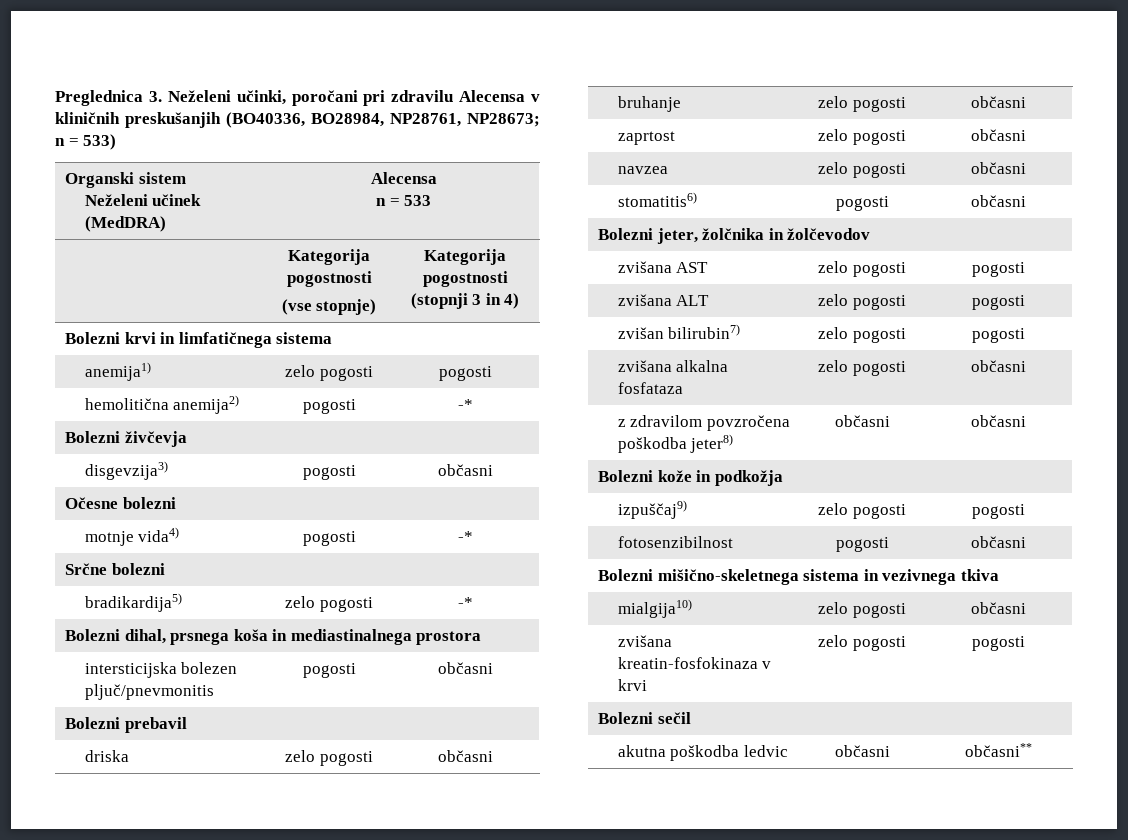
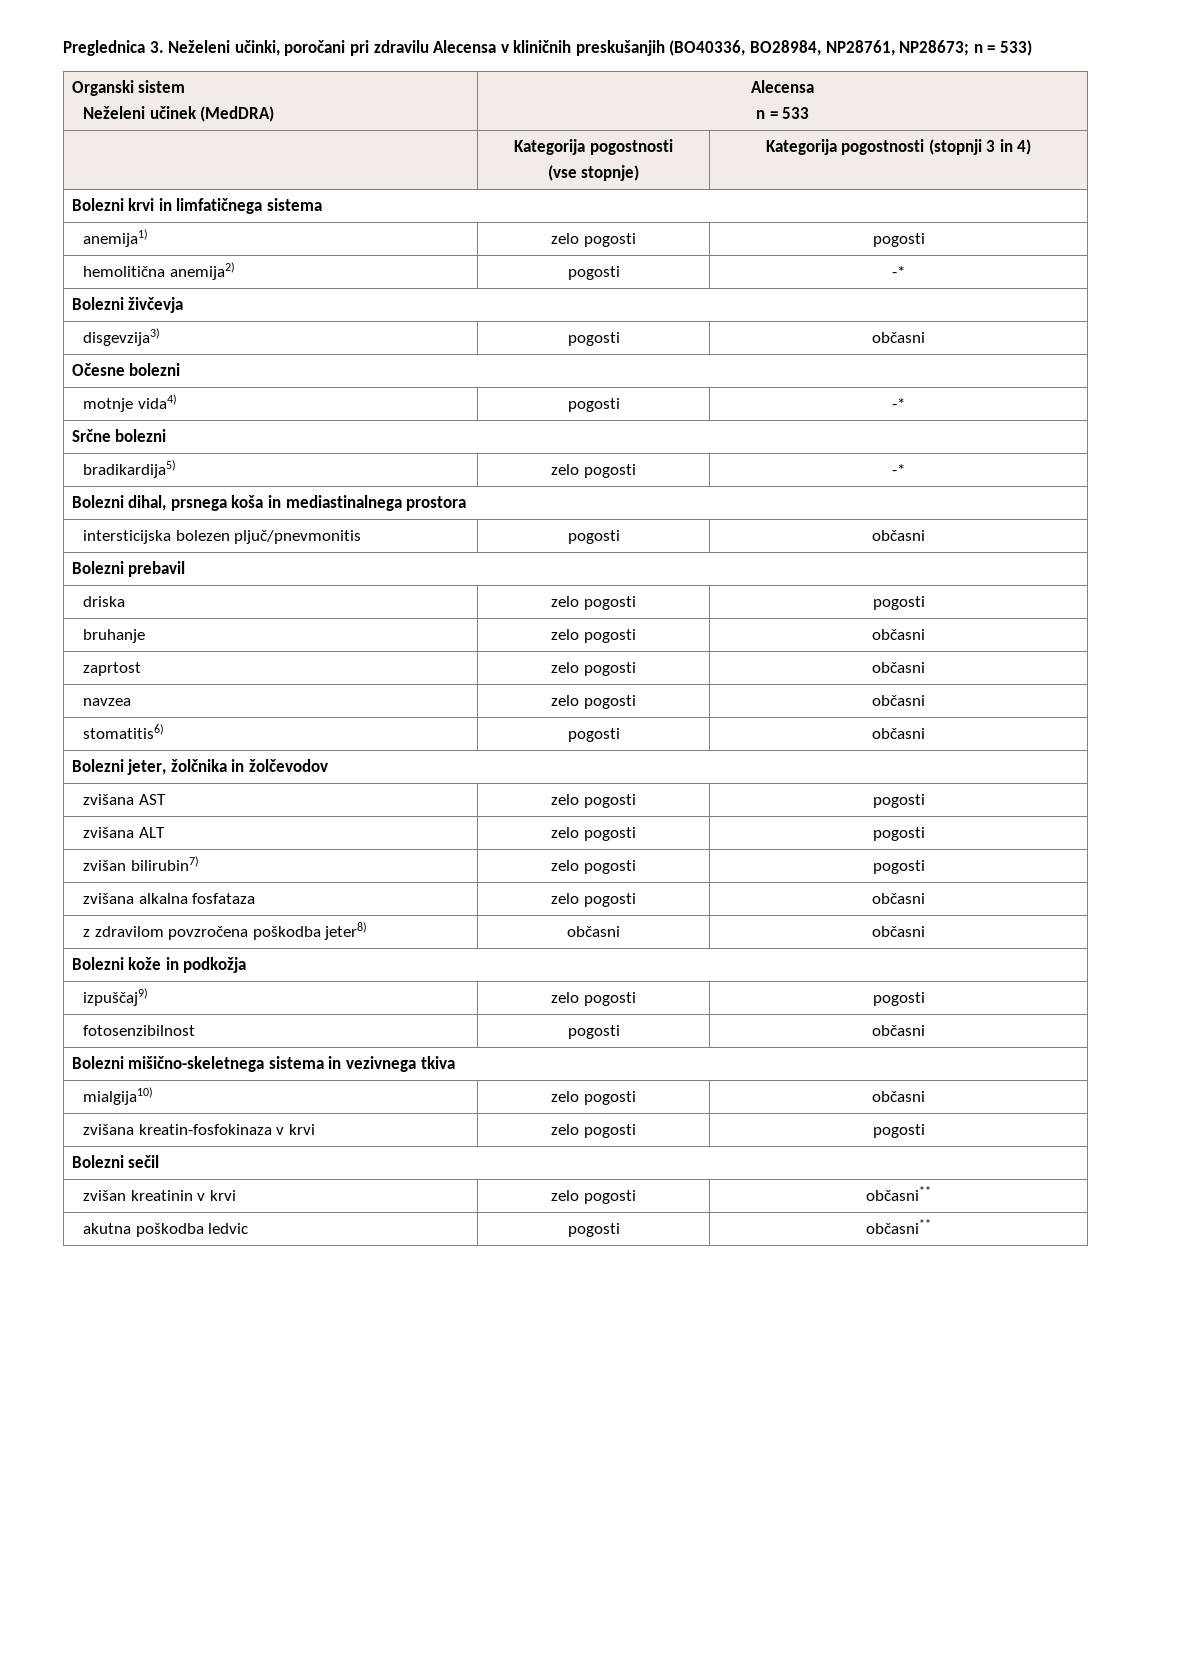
- driska | zelo pogosti | občasni
+ driska | zelo pogosti | pogosti
+ zvišan kreatinin v krvi | zelo pogosti | občasni**
- akutna poškodba ledvic | občasni | občasni**
+ akutna poškodba ledvic | pogosti | občasni**

